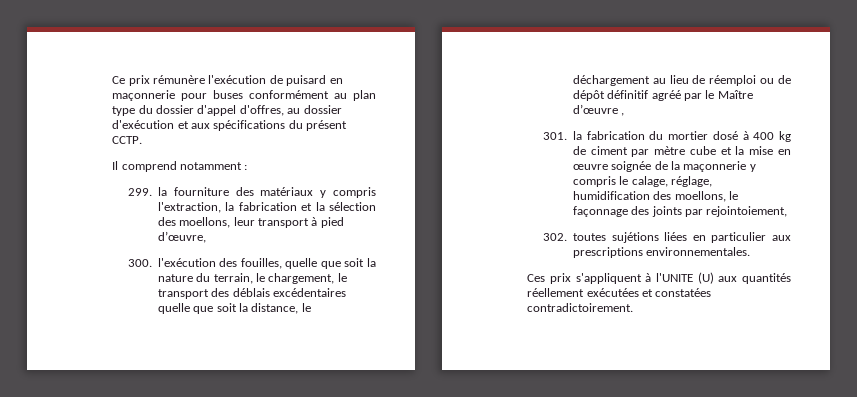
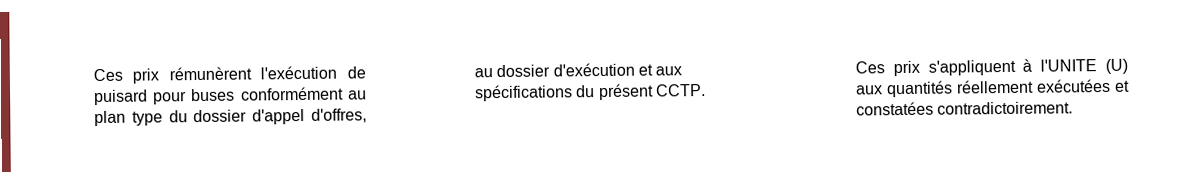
- Ce prix rémunère l'exécution de puisard en maçonnerie pour buses conformément au plan type du dossier d'appel d'offres, au dossier d'exécution et aux spécifications du présent CCTP.
+ Ces prix rémunèrent l'exécution de puisard pour buses conformément au plan type du dossier d'appel d'offres, au dossier d'exécution et aux spécifications du présent CCTP.
- Il comprend notamment :
- 299. la fourniture des matériaux y compris l'extraction, la fabrication et la sélection des moellons, leur transport à pied d’œuvre,
- 300. l'exécution des fouilles, quelle que soit la nature du terrain, le chargement, le transport des déblais excédentaires quelle que soit la distance, le déchargement au lieu de réemploi ou de dépôt définitif agréé par le Maître d’œuvre ,
- 301. la fabrication du mortier dosé à 400 kg de ciment par mètre cube et la mise en œuvre soignée de la maçonnerie y compris le calage, réglage, humidification des moellons, le façonnage des joints par rejointoiement,
- 302. toutes sujétions liées en particulier aux prescriptions environnementales.

